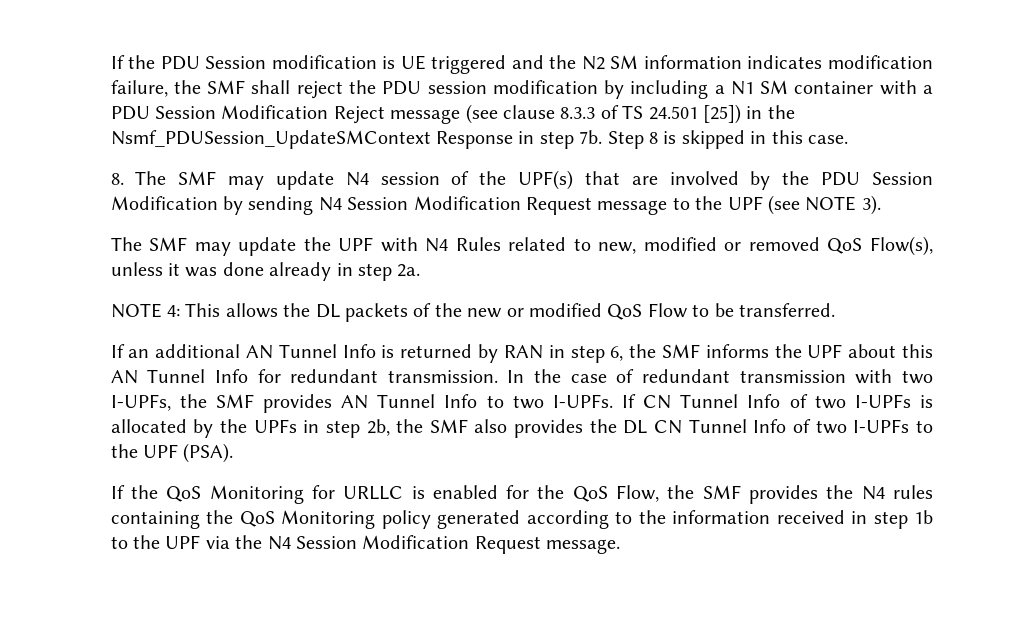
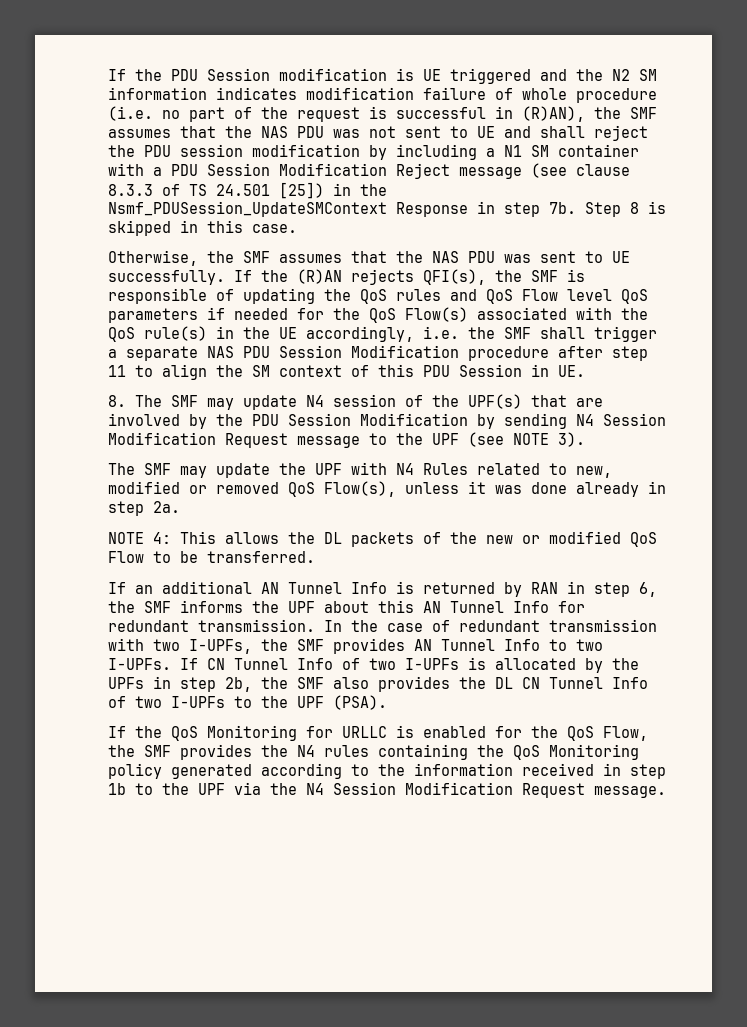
- If the PDU Session modification is UE triggered and the N2 SM information indicates modification failure, the SMF shall reject the PDU session modification by including a N1 SM container with a PDU Session Modification Reject message (see clause 8.3.3 of TS 24.501 [25]) in the Nsmf_PDUSession_UpdateSMContext Response in step 7b.
+ If the PDU Session modification is UE triggered and the N2 SM information indicates modification failure of whole procedure (i.e. no part of the request is successful in (R)AN), the SMF assumes that the NAS PDU was not sent to UE and shall reject the PDU session modification by including a N1 SM container with a PDU Session Modification Reject message (see clause 8.3.3 of TS 24.501 [25]) in the Nsmf_PDUSession_UpdateSMContext Response in step 7b.
+ Otherwise, the SMF assumes that the NAS PDU was sent to UE successfully. If the (R)AN rejects QFI(s), the SMF is responsible of updating the QoS rules and QoS Flow level QoS parameters if needed for the QoS Flow(s) associated with the QoS rule(s) in the UE accordingly, i.e. the SMF shall trigger a separate NAS PDU Session Modification procedure after step 11 to align the SM context of this PDU Session in UE.

